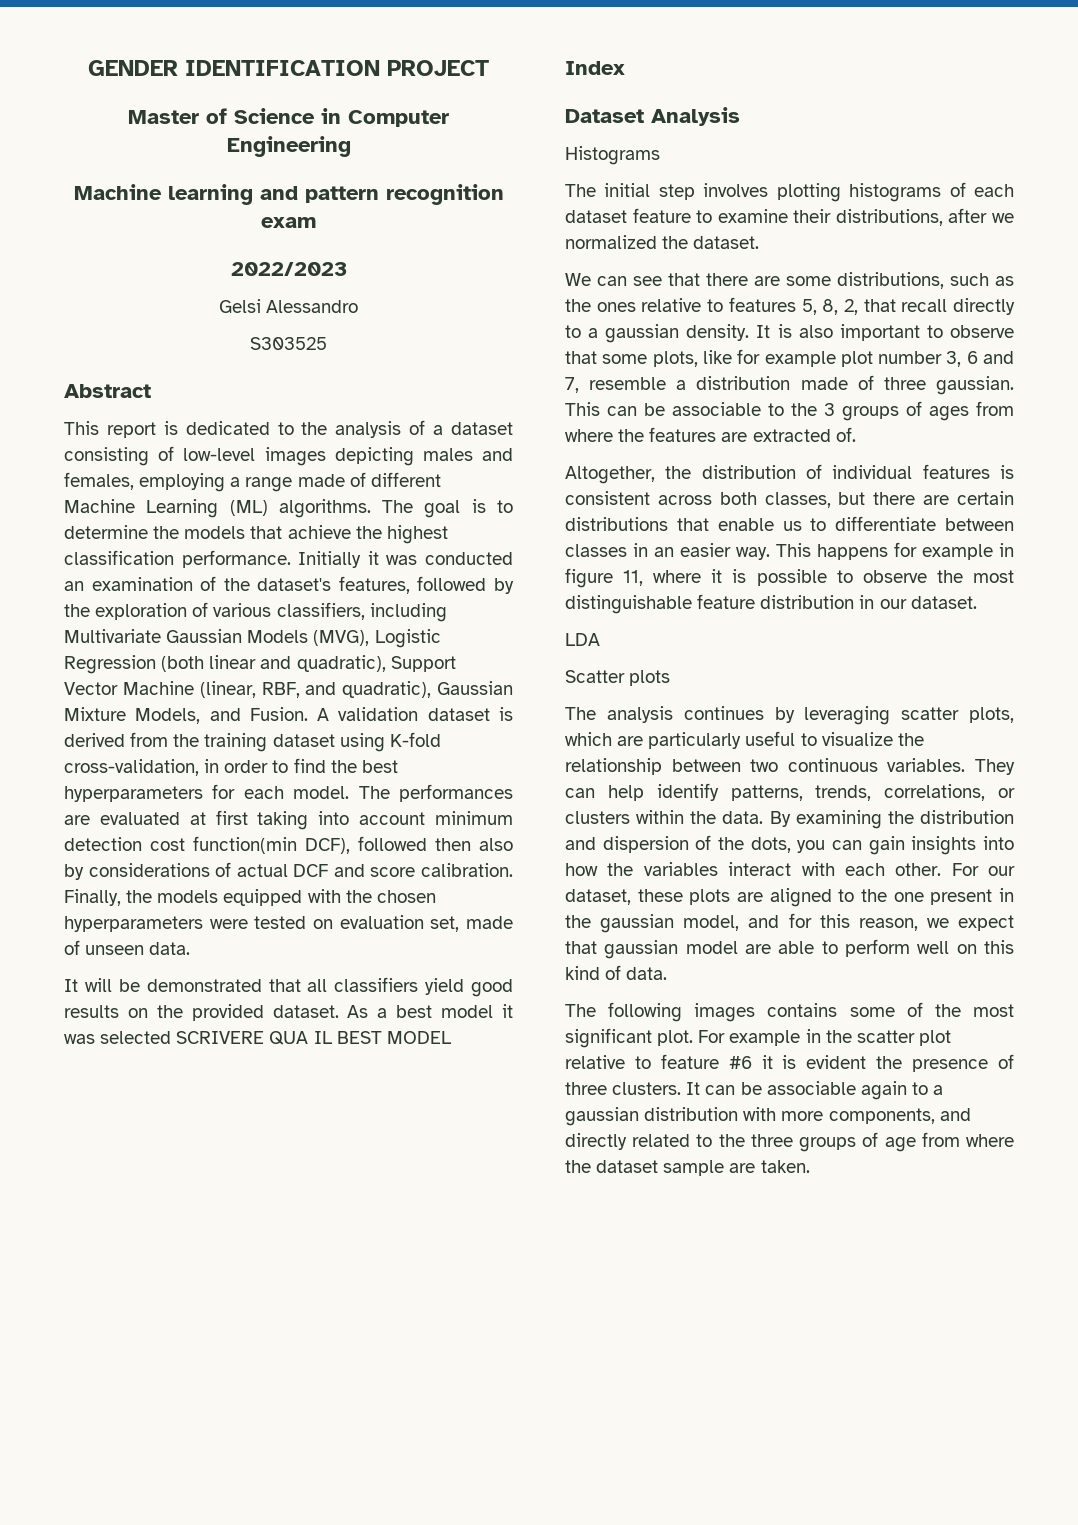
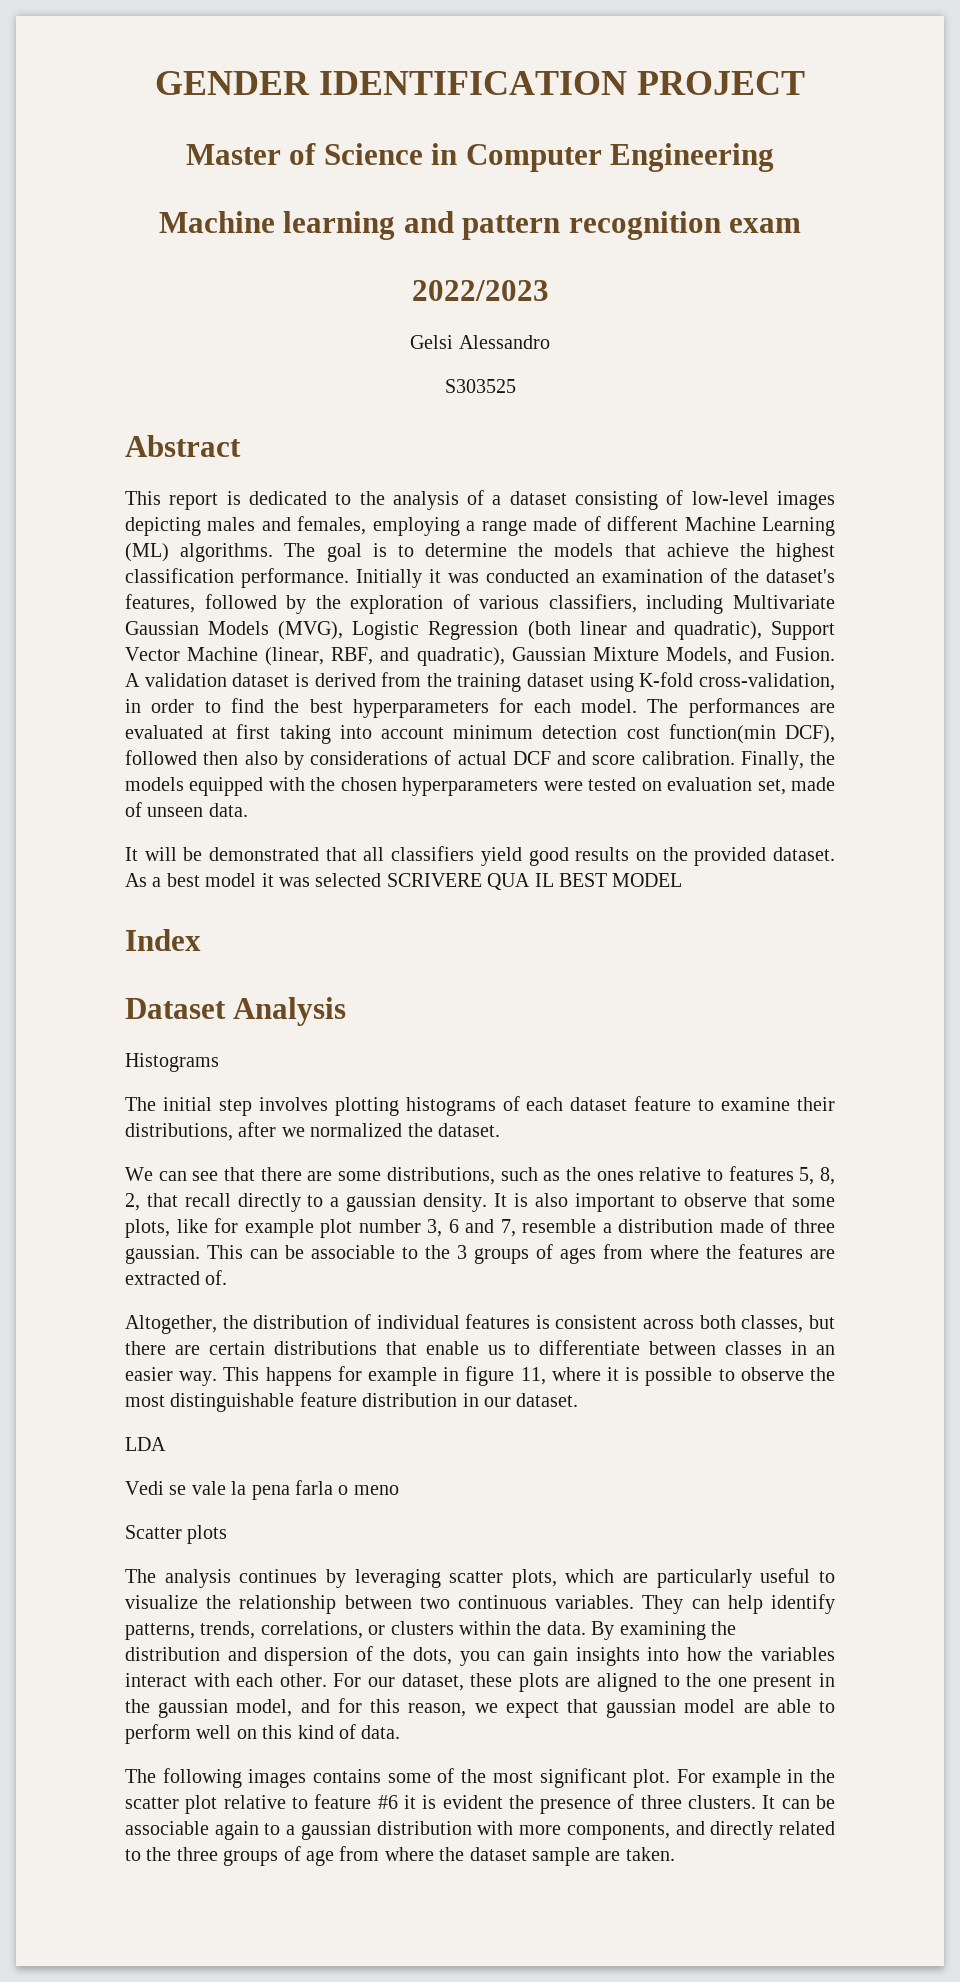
+ Vedi se vale la pena farla o meno

